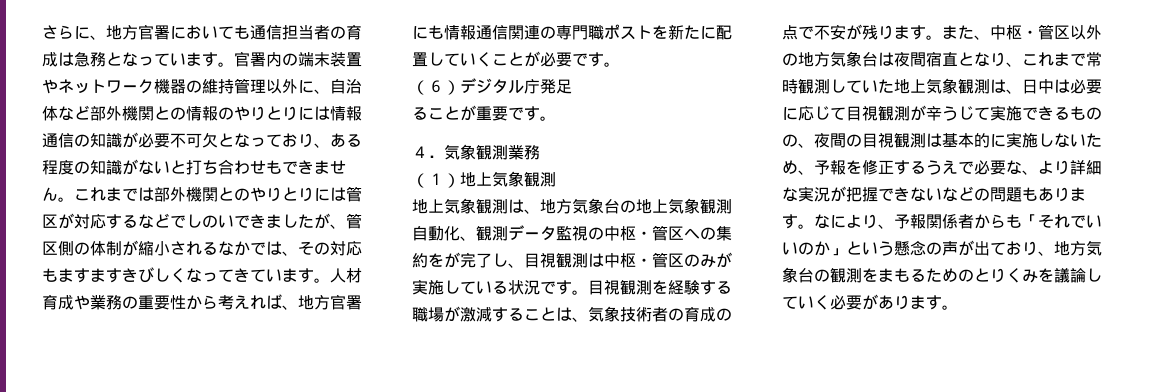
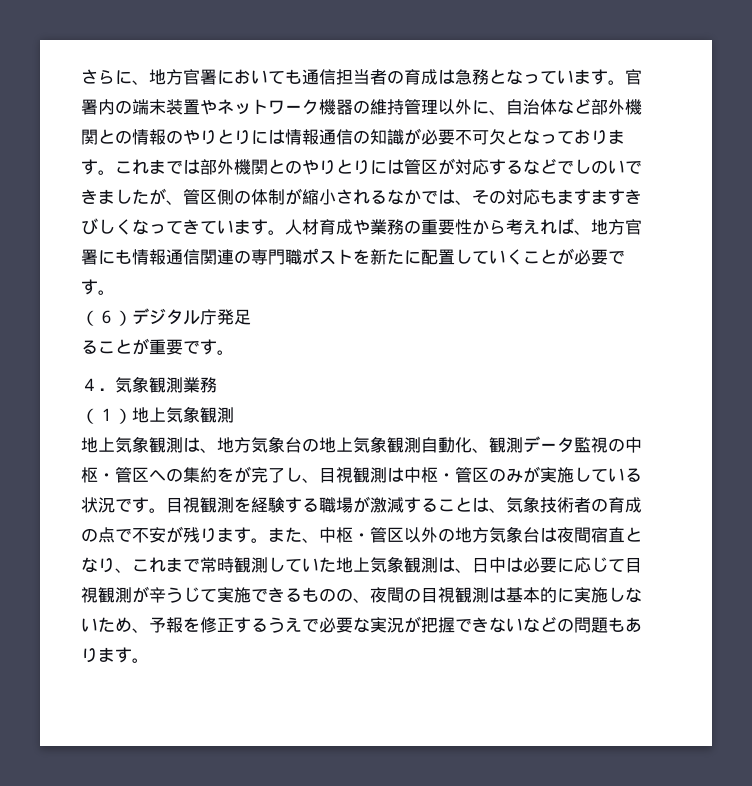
- 官署内の端末装置やネットワーク機器の維持管理以外に、自治体など部外機関との情報のやりとりには情報通信の知識が必要不可欠となっており、ある程度の知識がないと打ち合わせもできません。
+ 官署内の端末装置やネットワーク機器の維持管理以外に、自治体など部外機関との情報のやりとりには情報通信の知識が必要不可欠となっております。
- また、中枢・管区以外の地方気象台は夜間宿直となり、これまで常時観測していた地上気象観測は、日中は必要に応じて目視観測が辛うじて実施できるものの、夜間の目視観測は基本的に実施しないため、予報を修正するうえで必要な、より詳細な実況が把握できないなどの問題もあります。なにより、予報関係者からも「それでいいのか」という懸念の声が出ており、地方気象台の観測をまもるためのとりくみを議論していく必要があります。
+ また、中枢・管区以外の地方気象台は夜間宿直となり、これまで常時観測していた地上気象観測は、日中は必要に応じて目視観測が辛うじて実施できるものの、夜間の目視観測は基本的に実施しないため、予報を修正するうえで必要な実況が把握できないなどの問題もあります。

